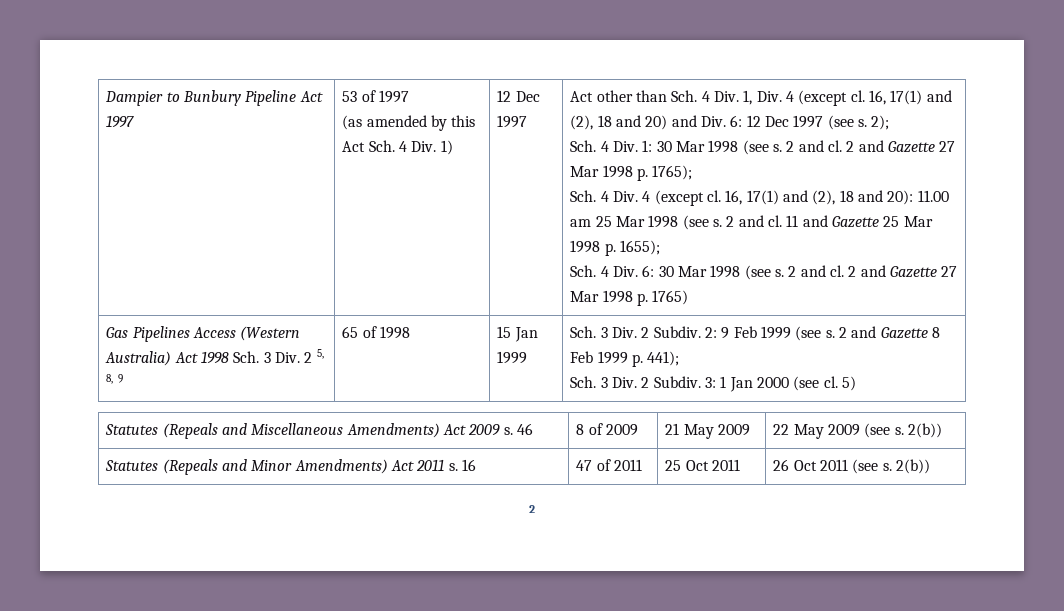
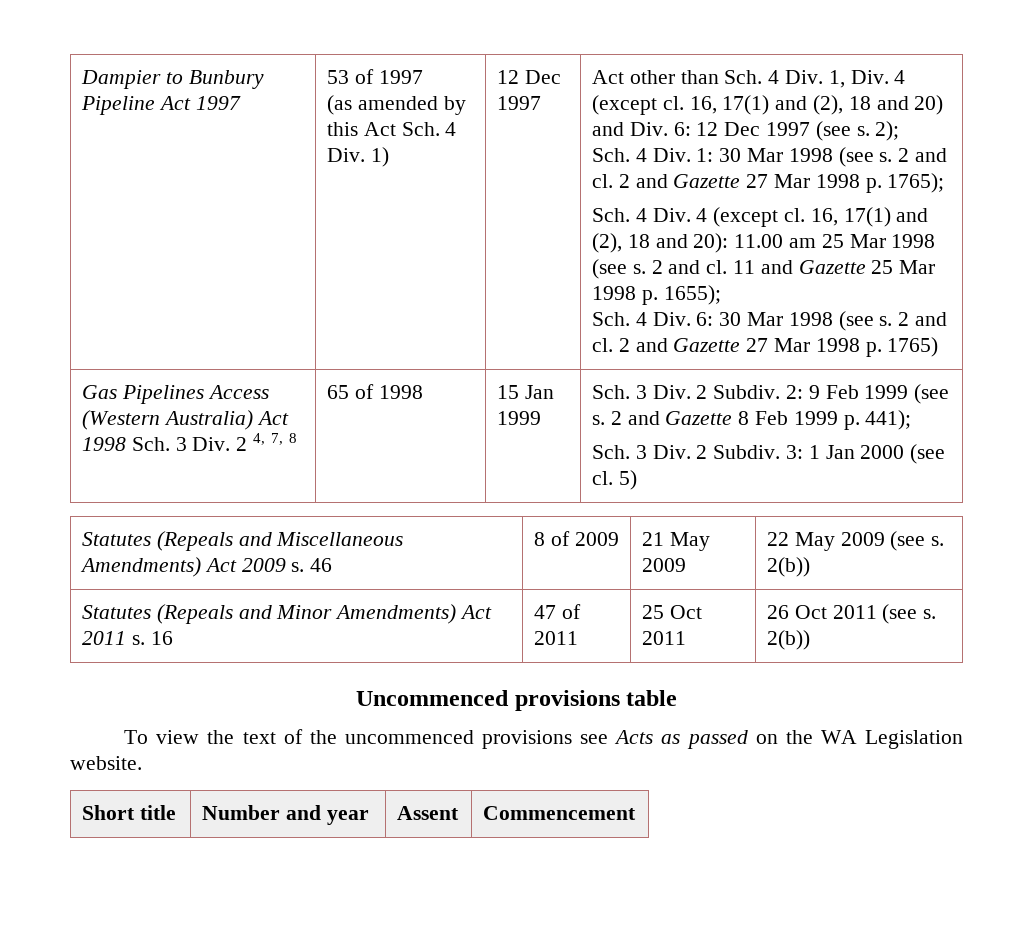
- Gas Pipelines Access (Western Australia) Act 1998 Sch. 3 Div. 2 5, 8, 9
+ Gas Pipelines Access (Western Australia) Act 1998 Sch. 3 Div. 2 4, 7, 8
  Statutes (Repeals and Minor Amendments) Act 2011 s. 16 | 47 of 2011 | 25 Oct 2011 | 26 Oct 2011 (see s. 2(b))
- 2
+ Uncommenced provisions table
+ To view the text of the uncommenced provisions see Acts as passed on the WA Legislation website.
+ Short title | Number and year | Assent | Commencement

